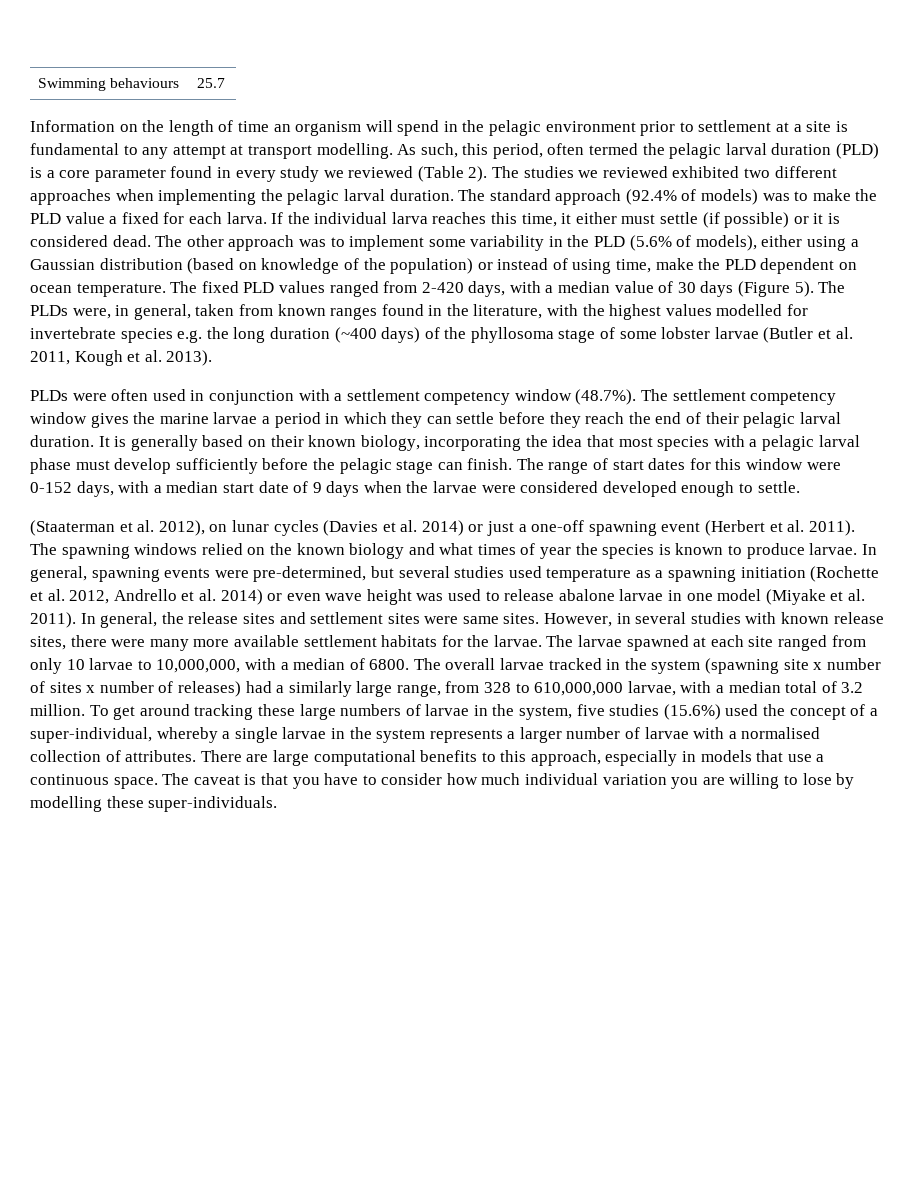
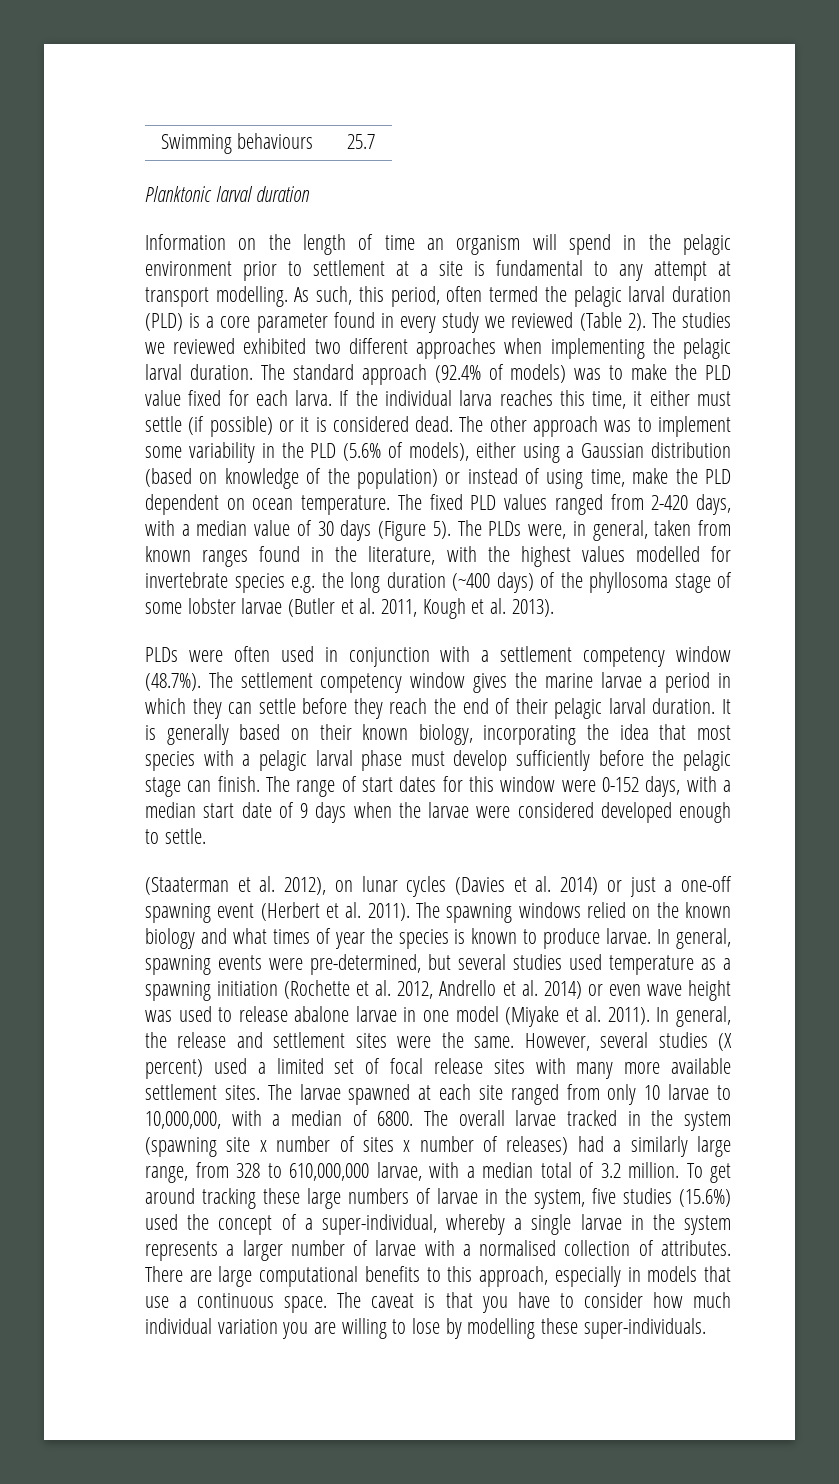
+ Planktonic larval duration
- The standard approach (92.4% of models) was to make the PLD value a fixed for each larva.
+ The standard approach (92.4% of models) was to make the PLD value fixed for each larva.
- In general, the release sites and settlement sites were same sites. However, in several studies with known release sites, there were many more available settlement habitats for the larvae.
+ In general, the release and settlement sites were the same. However, several studies (X percent) used a limited set of focal release sites with many more available settlement sites.

